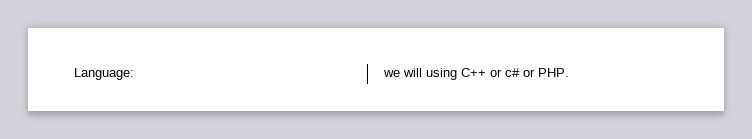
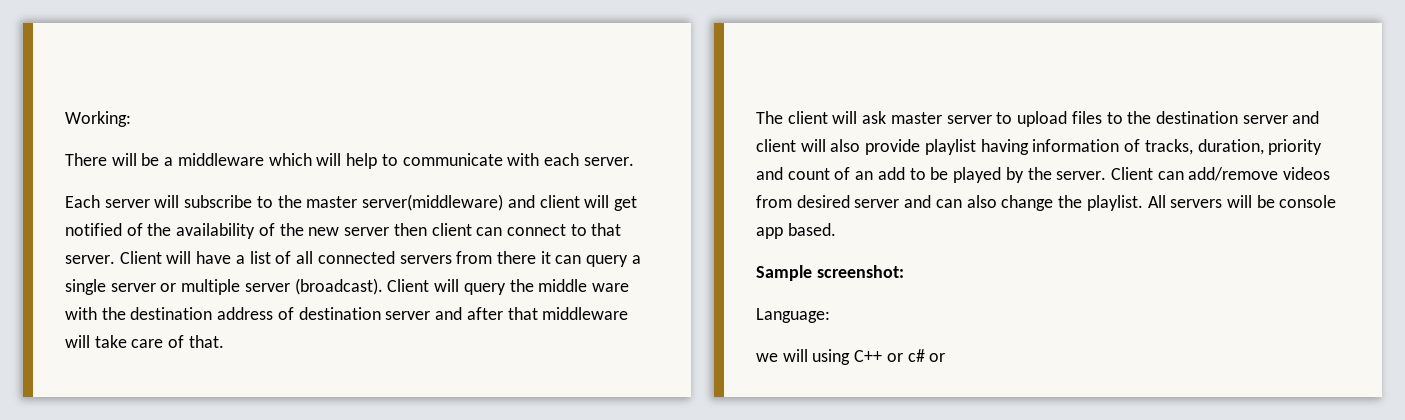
+ Working:
+ There will be a middleware which will help to communicate with each server.
+ Each server will subscribe to the master server(middleware) and client will get notified of the availability of the new server then client can connect to that server. Client will have a list of all connected servers from there it can query a single server or multiple server (broadcast). Client will query the middle ware with the destination address of destination server and after that middleware will take care of that.
+ The client will ask master server to upload files to the destination server and client will also provide playlist having information of tracks, duration, priority and count of an add to be played by the server. Client can add/remove videos from desired server and can also change the playlist. All servers will be console app based.
+ Sample screenshot:
- we will using C++ or c# or PHP.
+ we will using C++ or c# or

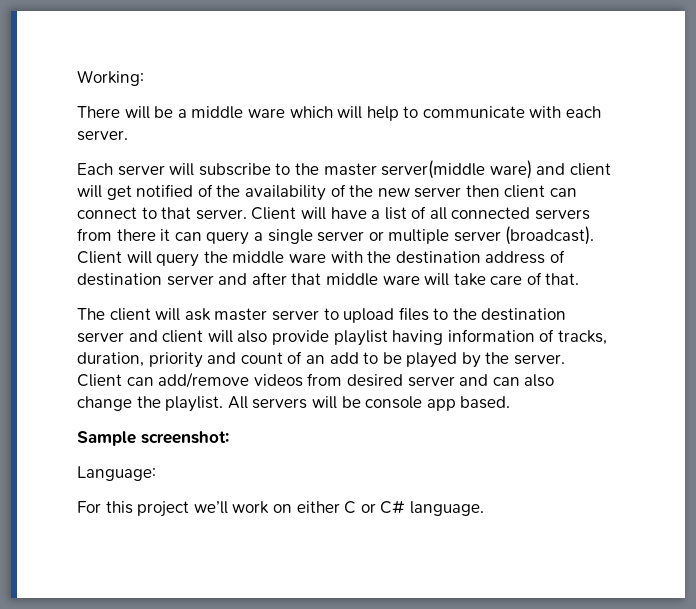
- There will be a middleware which will help to communicate with each server.
+ There will be a middle ware which will help to communicate with each server.
- Each server will subscribe to the master server(middleware) and client will get notified of the availability of the new server then client can connect to that server.
+ Each server will subscribe to the master server(middle ware) and client will get notified of the availability of the new server then client can connect to that server.
- Client will query the middle ware with the destination address of destination server and after that middleware will take care of that.
+ Client will query the middle ware with the destination address of destination server and after that middle ware will take care of that.
- we will using C++ or c# or
+ For this project we’ll work on either C or C# language.

